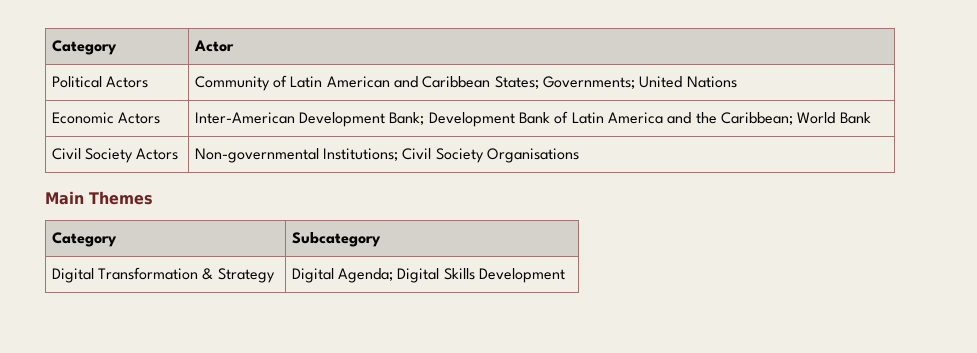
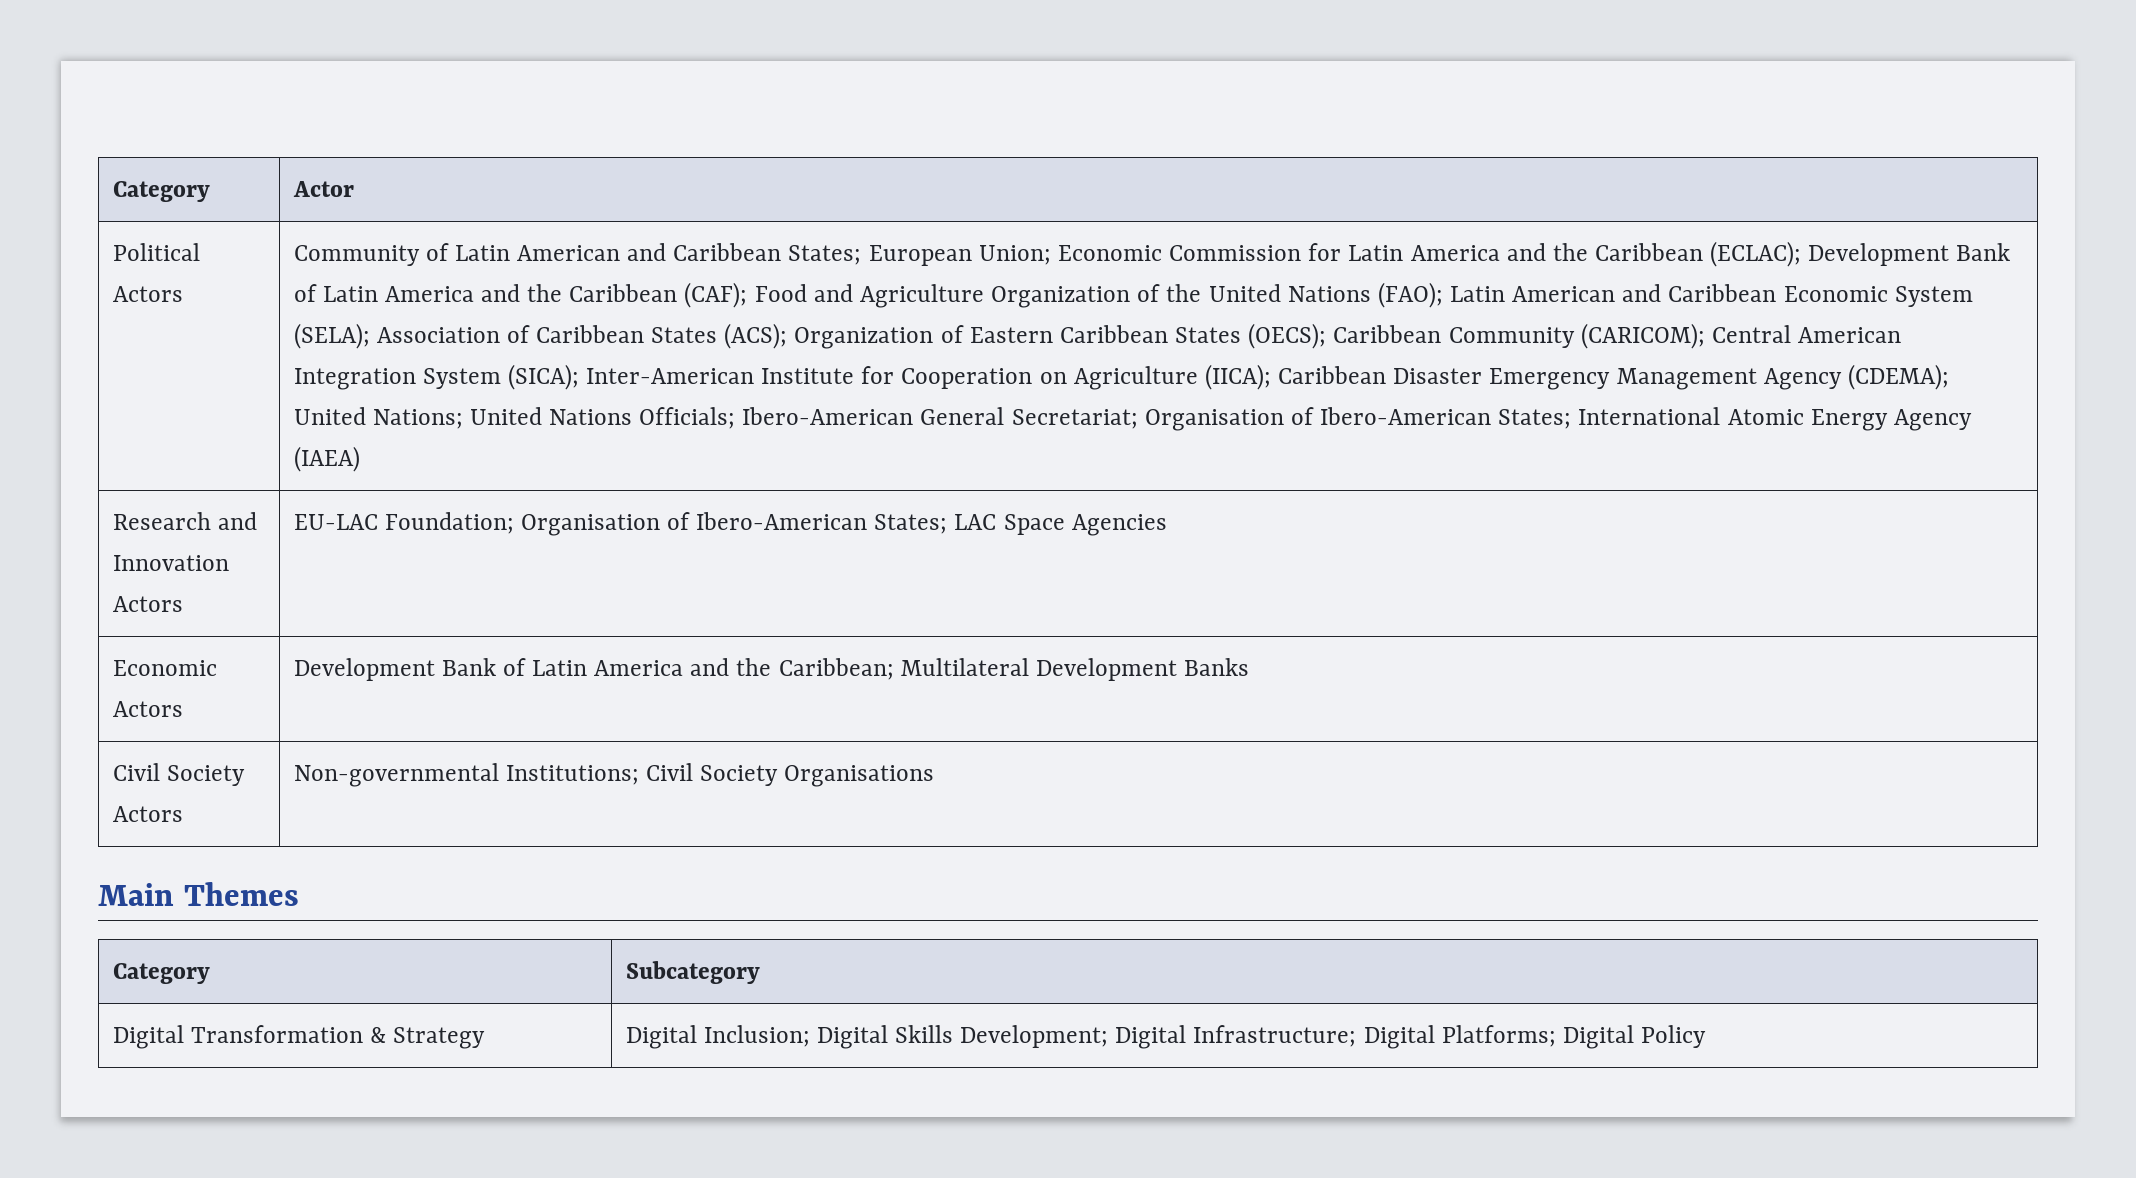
- Community of Latin American and Caribbean States; Governments; United Nations
+ Community of Latin American and Caribbean States; European Union; Economic Commission for Latin America and the Caribbean (ECLAC); Development Bank of Latin America and the Caribbean (CAF); Food and Agriculture Organization of the United Nations (FAO); Latin American and Caribbean Economic System (SELA); Association of Caribbean States (ACS); Organization of Eastern Caribbean States (OECS); Caribbean Community (CARICOM); Central American Integration System (SICA); Inter-American Institute for Cooperation on Agriculture (IICA); Caribbean Disaster Emergency Management Agency (CDEMA); United Nations; United Nations Officials; Ibero-American General Secretariat; Organisation of Ibero-American States; International Atomic Energy Agency (IAEA)
+ Research and Innovation Actors | EU-LAC Foundation; Organisation of Ibero-American States; LAC Space Agencies
- Economic Actors | Inter-American Development Bank; Development Bank of Latin America and the Caribbean; World Bank
+ Economic Actors | Development Bank of Latin America and the Caribbean; Multilateral Development Banks
- Digital Transformation & Strategy | Digital Agenda; Digital Skills Development
+ Digital Transformation & Strategy | Digital Inclusion; Digital Skills Development; Digital Infrastructure; Digital Platforms; Digital Policy

